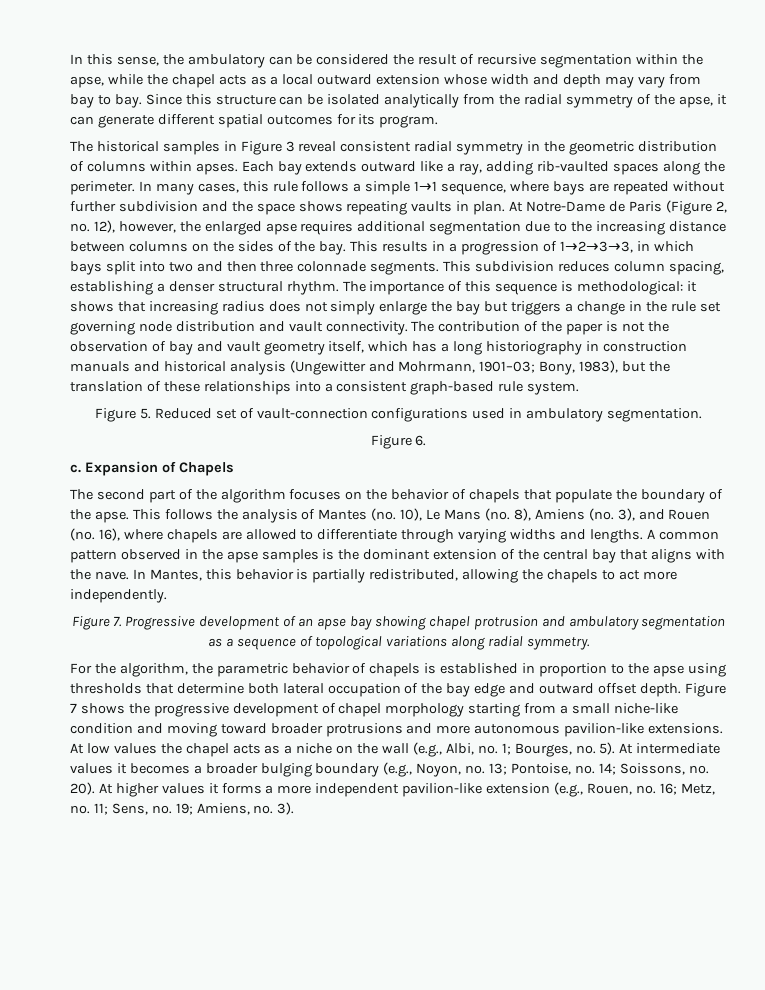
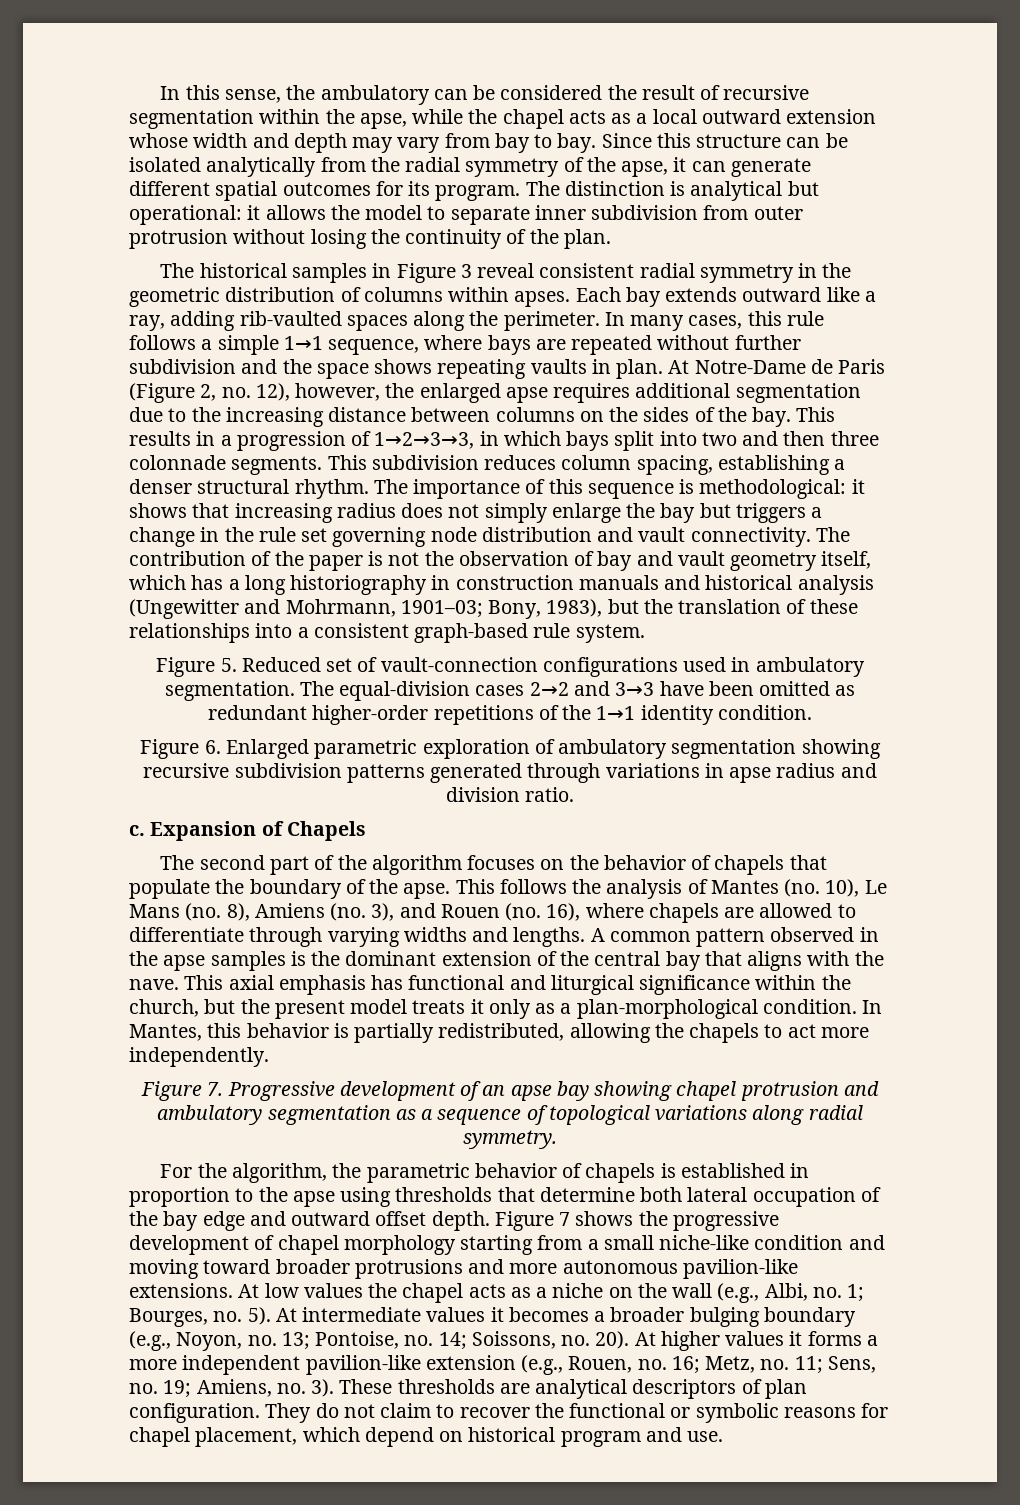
+ The distinction is analytical but operational: it allows the model to separate inner subdivision from outer protrusion without losing the continuity of the plan.
- Figure 5. Reduced set of vault-connection configurations used in ambulatory segmentation.
- Figure 6.
+ Figure 5. Reduced set of vault-connection configurations used in ambulatory segmentation. The equal-division cases 2→2 and 3→3 have been omitted as redundant higher-order repetitions of the 1→1 identity condition.
+ Figure 6. Enlarged parametric exploration of ambulatory segmentation showing recursive subdivision patterns generated through variations in apse radius and division ratio.
+ This axial emphasis has functional and liturgical significance within the church, but the present model treats it only as a plan-morphological condition.
+ These thresholds are analytical descriptors of plan configuration. They do not claim to recover the functional or symbolic reasons for chapel placement, which depend on historical program and use.

